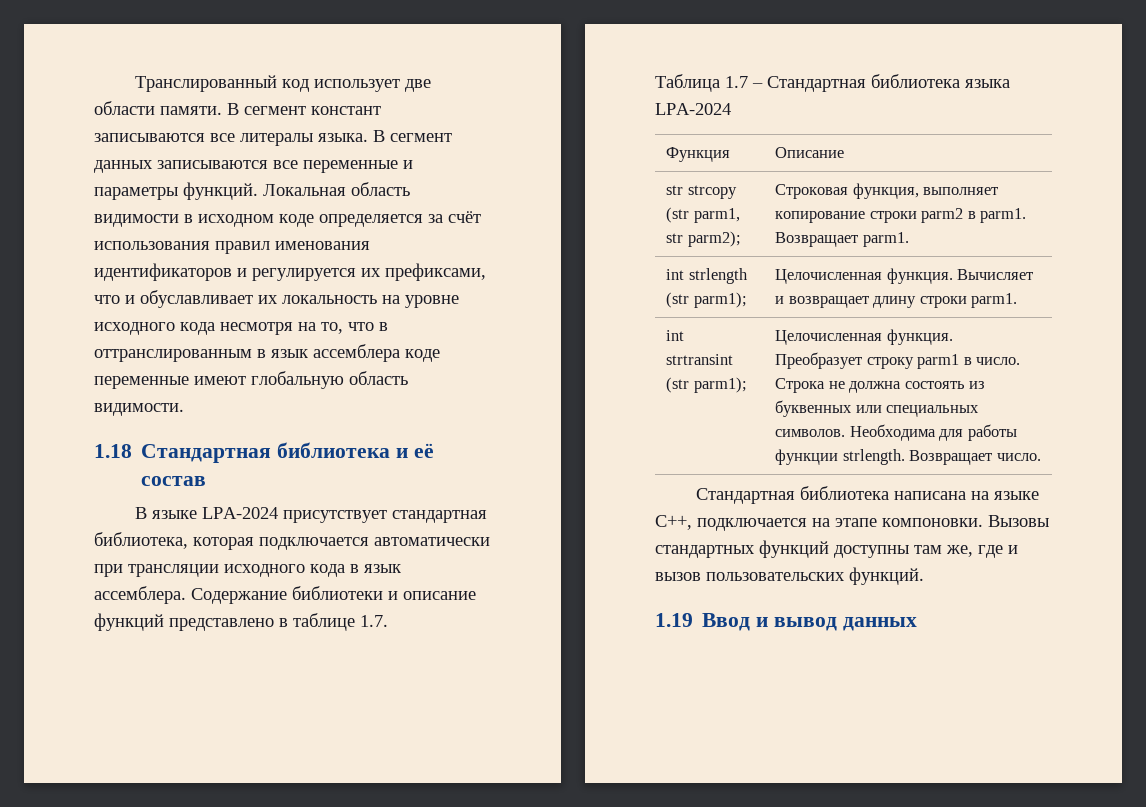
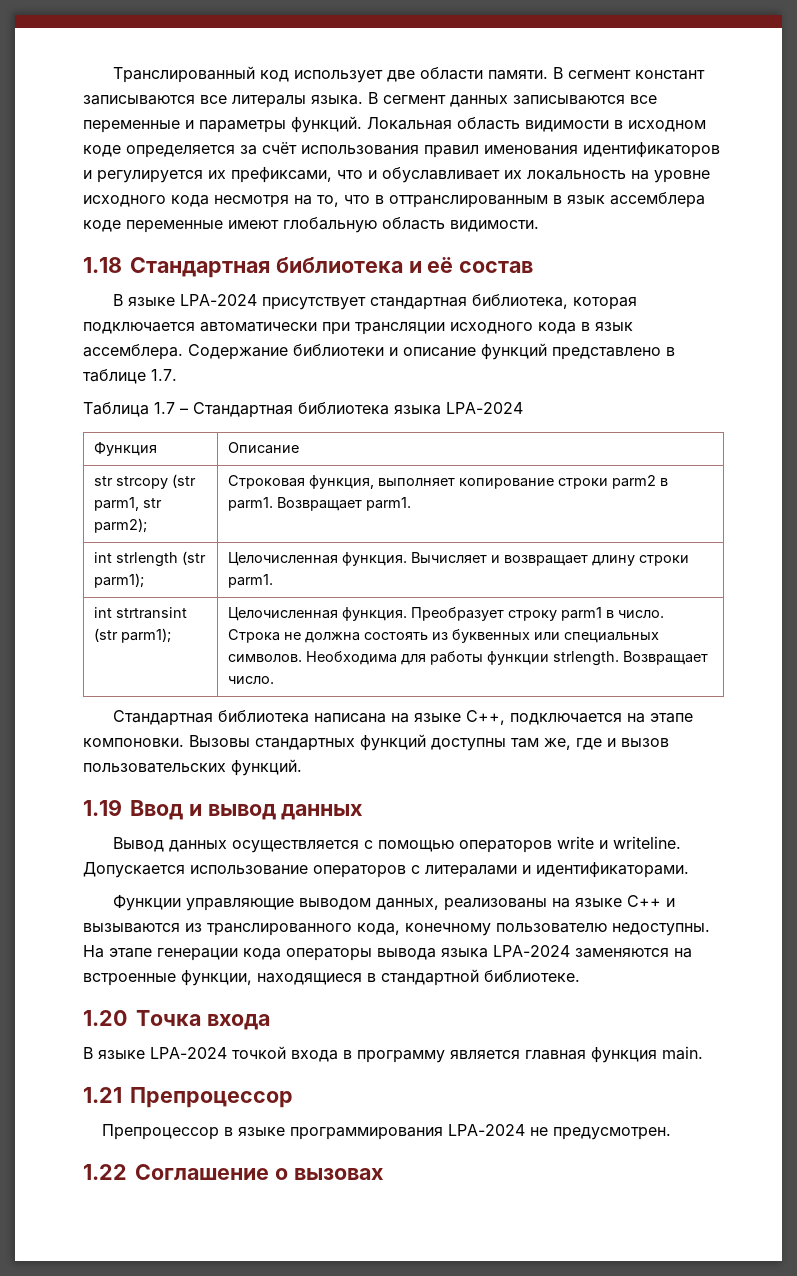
+ Вывод данных осуществляется с помощью операторов write и writeline. Допускается использование операторов с литералами и идентификаторами.
+ Функции управляющие выводом данных, реализованы на языке C++ и вызываются из транслированного кода, конечному пользователю недоступны. На этапе генерации кода операторы вывода языка LPA-2024 заменяются на встроенные функции, находящиеся в стандартной библиотеке.
+ 1.20 Точка входа
+ В языке LPA-2024 точкой входа в программу является главная функция main.
+ 1.21 Препроцессор
+ Препроцессор в языке программирования LPA-2024 не предусмотрен.
+ 1.22 Соглашение о вызовах

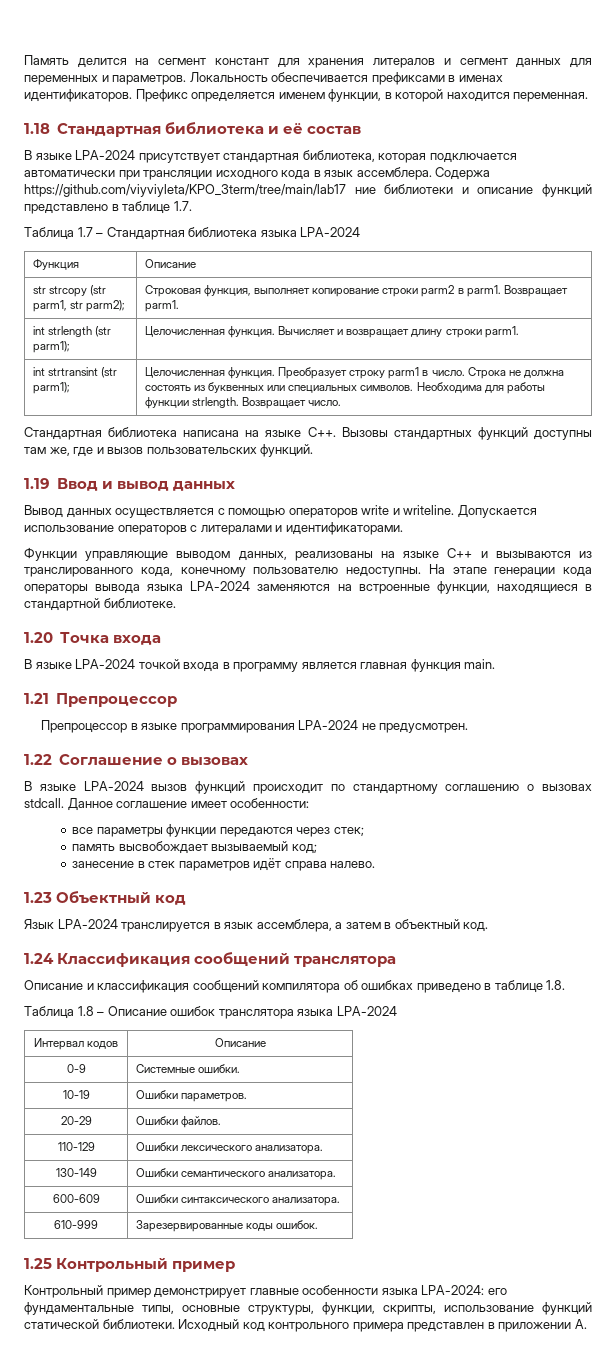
- Транслированный код использует две области памяти. В сегмент констант записываются все литералы языка. В сегмент данных записываются все переменные и параметры функций. Локальная область видимости в исходном коде определяется за счёт использования правил именования идентификаторов и регулируется их префиксами, что и обуславливает их локальность на уровне исходного кода несмотря на то, что в оттранслированным в язык ассемблера коде переменные имеют глобальную область видимости.
+ Память делится на сегмент констант для хранения литералов и сегмент данных для переменных и параметров. Локальность обеспечивается префиксами в именах идентификаторов. Префикс определяется именем функции, в которой находится переменная.
- Содержание библиотеки и описание функций представлено в таблице 1.7.
+ Содержа https://github.com/viyviyleta/KPO_3term/tree/main/lab17 ние библиотеки и описание функций представлено в таблице 1.7.
- Стандартная библиотека написана на языке C++, подключается на этапе компоновки. Вызовы стандартных функций доступны там же, где и вызов пользовательских функций.
+ Стандартная библиотека написана на языке C++. Вызовы стандартных функций доступны там же, где и вызов пользовательских функций.
+ В языке LPA-2024 вызов функций происходит по стандартному соглашению о вызовах stdcall. Данное соглашение имеет особенности:
+ все параметры функции передаются через стек;
+ память высвобождает вызываемый код;
+ занесение в стек параметров идёт справа налево.
+ 1.23 Объектный код
+ Язык LPA-2024 транслируется в язык ассемблера, а затем в объектный код.
+ 1.24 Классификация сообщений транслятора
+ Описание и классификация сообщений компилятора об ошибках приведено в таблице 1.8.
+ Таблица 1.8 – Описание ошибок транслятора языка LPA-2024
+ Интервал кодов | Описание
+ 0-9 | Системные ошибки.
+ 10-19 | Ошибки параметров.
+ 20-29 | Ошибки файлов.
+ 110-129 | Ошибки лексического анализатора.
+ 130-149 | Ошибки семантического анализатора.
+ 600-609 | Ошибки синтаксического анализатора.
+ 610-999 | Зарезервированные коды ошибок.
+ 1.25 Контрольный пример
+ Контрольный пример демонстрирует главные особенности языка LPA-2024: его фундаментальные типы, основные структуры, функции, скрипты, использование функций статической библиотеки. Исходный код контрольного примера представлен в приложении А.

